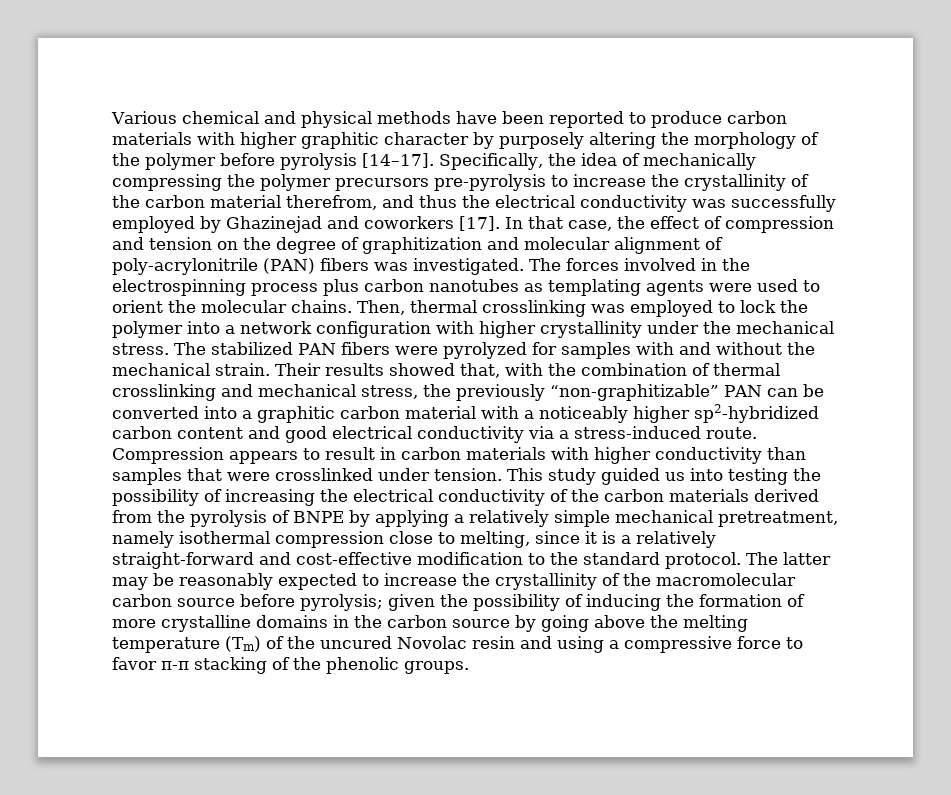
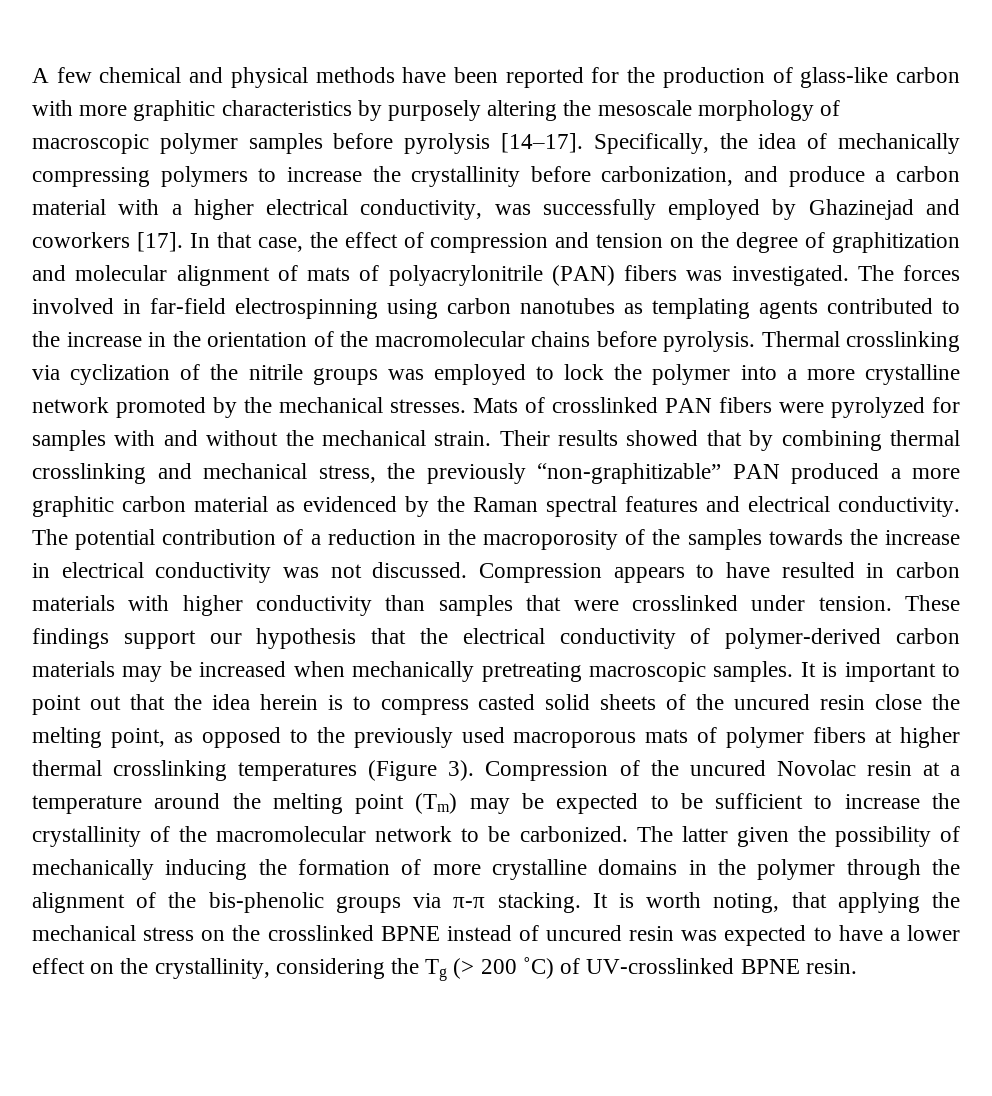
- Various chemical and physical methods have been reported to produce carbon materials with higher graphitic character by purposely altering the morphology of the polymer before pyrolysis [14–17].
+ A few chemical and physical methods have been reported for the production of glass-like carbon with more graphitic characteristics by purposely altering the mesoscale morphology of macroscopic polymer samples before pyrolysis [14–17].
- Specifically, the idea of mechanically compressing the polymer precursors pre-pyrolysis to increase the crystallinity of the carbon material therefrom, and thus the electrical conductivity was successfully employed by Ghazinejad and coworkers [17].
+ Specifically, the idea of mechanically compressing polymers to increase the crystallinity before carbonization, and produce a carbon material with a higher electrical conductivity, was successfully employed by Ghazinejad and coworkers [17].
- In that case, the effect of compression and tension on the degree of graphitization and molecular alignment of poly-acrylonitrile (PAN) fibers was investigated.
+ In that case, the effect of compression and tension on the degree of graphitization and molecular alignment of mats of polyacrylonitrile (PAN) fibers was investigated.
- The forces involved in the electrospinning process plus carbon nanotubes as templating agents were used to orient the molecular chains. Then, thermal crosslinking was employed to lock the polymer into a network configuration with higher crystallinity under the mechanical stress. The stabilized PAN fibers were pyrolyzed for samples with and without the mechanical strain.
+ The forces involved in far-field electrospinning using carbon nanotubes as templating agents contributed to the increase in the orientation of the macromolecular chains before pyrolysis. Thermal crosslinking via cyclization of the nitrile groups was employed to lock the polymer into a more crystalline network promoted by the mechanical stresses. Mats of crosslinked PAN fibers were pyrolyzed for samples with and without the mechanical strain.
- Their results showed that, with the combination of thermal crosslinking and mechanical stress, the previously “non-graphitizable” PAN can be converted into a graphitic carbon material with a noticeably higher sp2-hybridized carbon content and good electrical conductivity via a stress-induced route.
+ Their results showed that by combining thermal crosslinking and mechanical stress, the previously “non-graphitizable” PAN produced a more graphitic carbon material as evidenced by the Raman spectral features and electrical conductivity. The potential contribution of a reduction in the macroporosity of the samples towards the increase in electrical conductivity was not discussed.
- Compression appears to result in carbon materials with higher conductivity than samples that were crosslinked under tension.
+ Compression appears to have resulted in carbon materials with higher conductivity than samples that were crosslinked under tension.
- This study guided us into testing the possibility of increasing the electrical conductivity of the carbon materials derived from the pyrolysis of BNPE by applying a relatively simple mechanical pretreatment, namely isothermal compression close to melting, since it is a relatively straight-forward and cost-effective modification to the standard protocol. The latter may be reasonably expected to increase the crystallinity of the macromolecular carbon source before pyrolysis; given the possibility of inducing the formation of more crystalline domains in the carbon source by going above the melting temperature (Tm) of the uncured Novolac resin and using a compressive force to favor π-π stacking of the phenolic groups.
+ These findings support our hypothesis that the electrical conductivity of polymer-derived carbon materials may be increased when mechanically pretreating macroscopic samples. It is important to point out that the idea herein is to compress casted solid sheets of the uncured resin close the melting point, as opposed to the previously used macroporous mats of polymer fibers at higher thermal crosslinking temperatures (Figure 3). Compression of the uncured Novolac resin at a temperature around the melting point (Tm) may be expected to be sufficient to increase the crystallinity of the macromolecular network to be carbonized. The latter given the possibility of mechanically inducing the formation of more crystalline domains in the polymer through the alignment of the bis-phenolic groups via π-π stacking. It is worth noting, that applying the mechanical stress on the crosslinked BPNE instead of uncured resin was expected to have a lower effect on the crystallinity, considering the Tg (> 200 ˚C) of UV-crosslinked BPNE resin.

